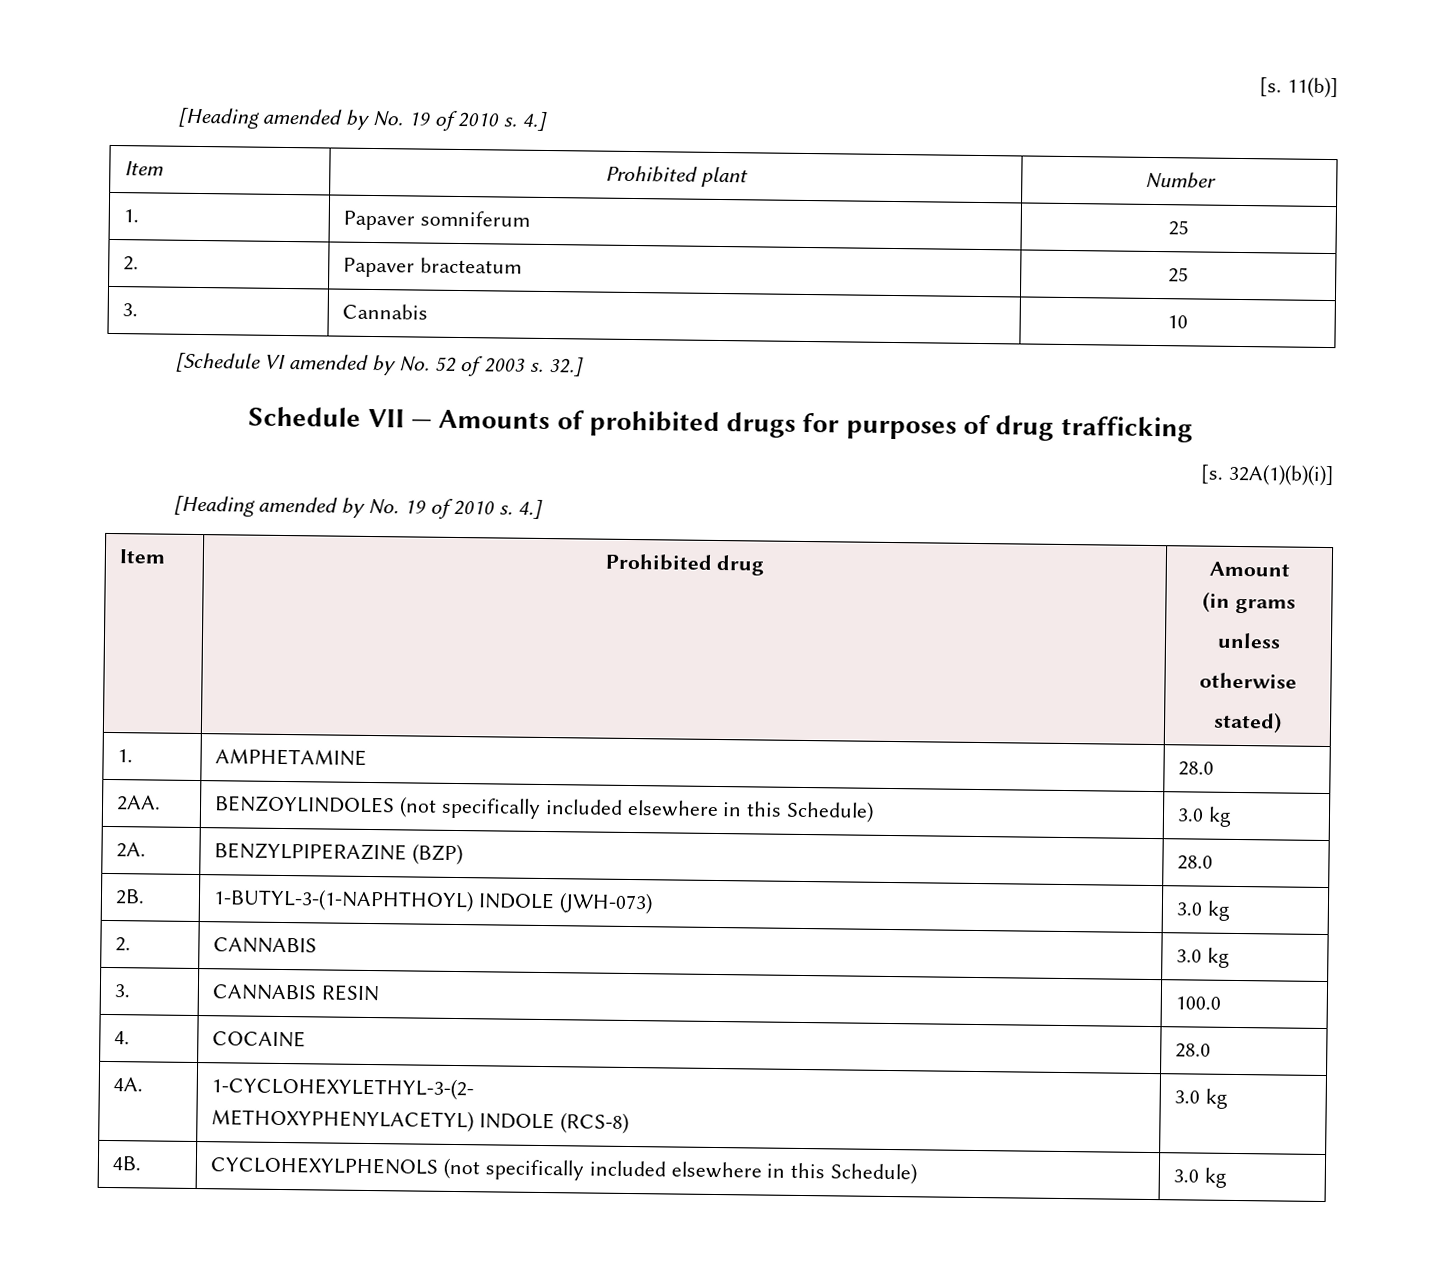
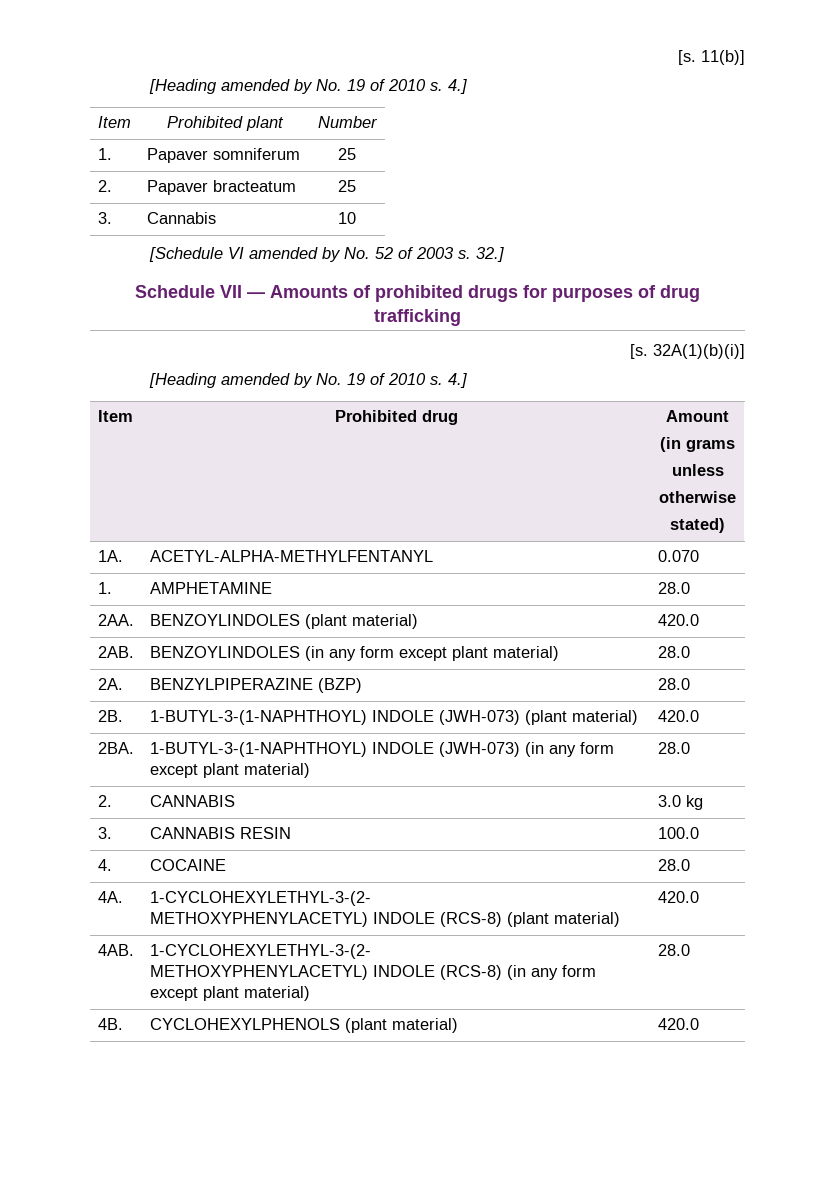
+ 1A. | ACETYL-ALPHA-METHYLFENTANYL | 0.070
- 2AA. | BENZOYLINDOLES (not specifically included elsewhere in this Schedule) | 3.0 kg
+ 2AA. | BENZOYLINDOLES (plant material) | 420.0
+ 2AB. | BENZOYLINDOLES (in any form except plant material) | 28.0
- 2B. | 1-BUTYL-3-(1-NAPHTHOYL) INDOLE (JWH-073) | 3.0 kg
+ 2B. | 1-BUTYL-3-(1-NAPHTHOYL) INDOLE (JWH-073) (plant material) | 420.0
+ 2BA. | 1-BUTYL-3-(1-NAPHTHOYL) INDOLE (JWH-073) (in any form except plant material) | 28.0
  4A. | 1-CYCLOHEXYLETHYL-3-(2-
- METHOXYPHENYLACETYL) INDOLE (RCS-8) | 3.0 kg
- 4B. | CYCLOHEXYLPHENOLS (not specifically included elsewhere in this Schedule) | 3.0 kg
+ METHOXYPHENYLACETYL) INDOLE (RCS-8) (plant material) | 420.0
+ 4AB. | 1-CYCLOHEXYLETHYL-3-(2-
+ METHOXYPHENYLACETYL) INDOLE (RCS-8) (in any form except plant material) | 28.0
+ 4B. | CYCLOHEXYLPHENOLS (plant material) | 420.0

